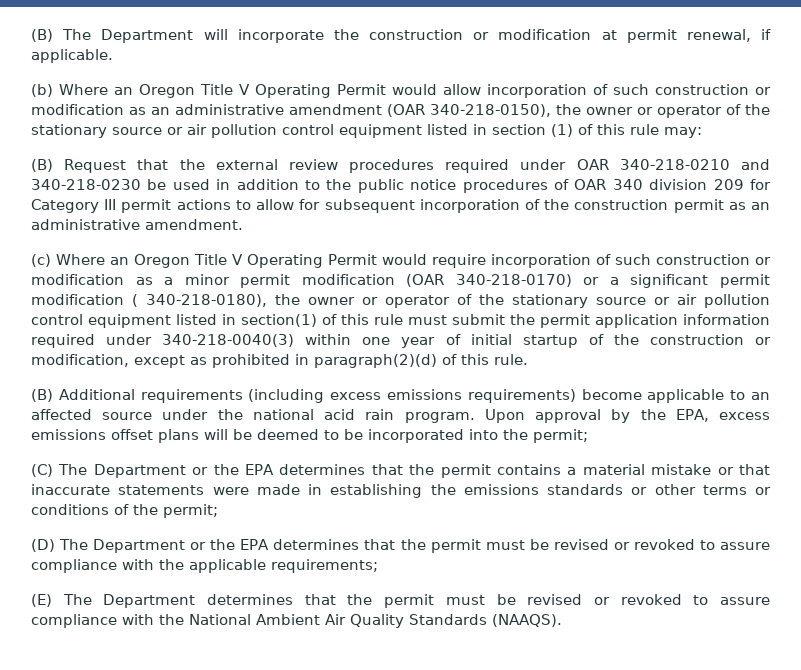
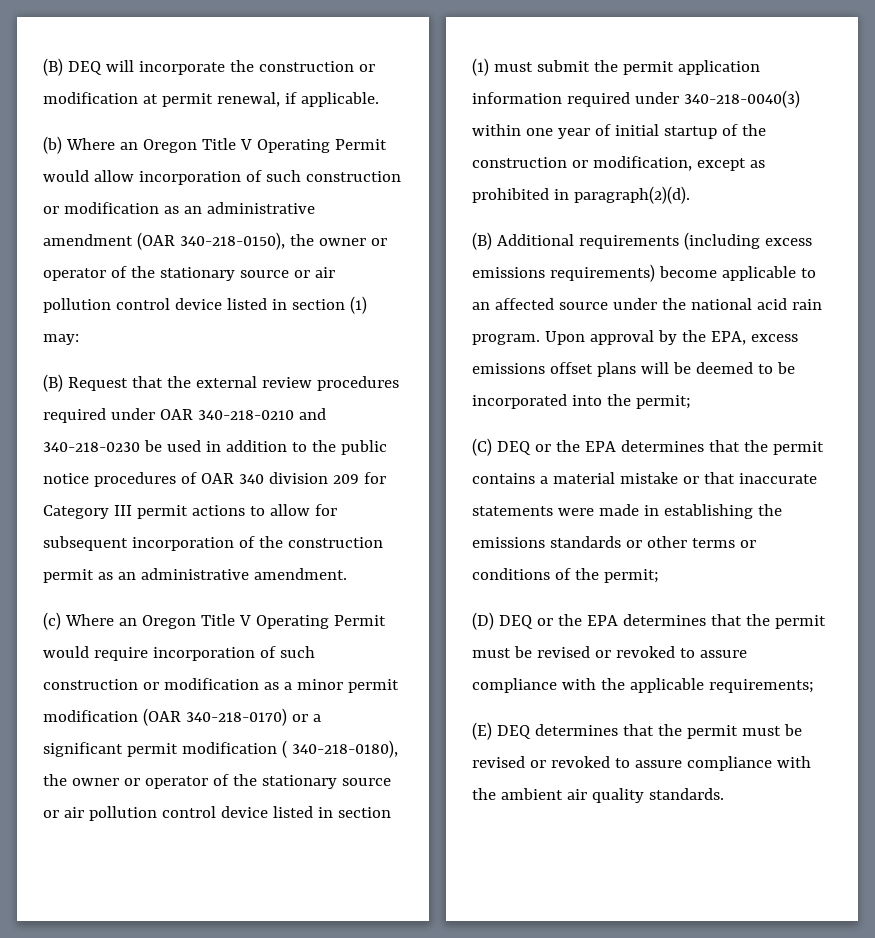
- (B) The Department will incorporate the construction or modification at permit renewal, if applicable.
+ (B) DEQ will incorporate the construction or modification at permit renewal, if applicable.
- (b) Where an Oregon Title V Operating Permit would allow incorporation of such construction or modification as an administrative amendment (OAR 340-218-0150), the owner or operator of the stationary source or air pollution control equipment listed in section (1) of this rule may:
+ (b) Where an Oregon Title V Operating Permit would allow incorporation of such construction or modification as an administrative amendment (OAR 340-218-0150), the owner or operator of the stationary source or air pollution control device listed in section (1) may:
- (c) Where an Oregon Title V Operating Permit would require incorporation of such construction or modification as a minor permit modification (OAR 340-218-0170) or a significant permit modification ( 340-218-0180), the owner or operator of the stationary source or air pollution control equipment listed in section(1) of this rule must submit the permit application information required under 340-218-0040(3) within one year of initial startup of the construction or modification, except as prohibited in paragraph(2)(d) of this rule.
+ (c) Where an Oregon Title V Operating Permit would require incorporation of such construction or modification as a minor permit modification (OAR 340-218-0170) or a significant permit modification ( 340-218-0180), the owner or operator of the stationary source or air pollution control device listed in section (1) must submit the permit application information required under 340-218-0040(3) within one year of initial startup of the construction or modification, except as prohibited in paragraph(2)(d).
- (C) The Department or the EPA determines that the permit contains a material mistake or that inaccurate statements were made in establishing the emissions standards or other terms or conditions of the permit;
+ (C) DEQ or the EPA determines that the permit contains a material mistake or that inaccurate statements were made in establishing the emissions standards or other terms or conditions of the permit;
- (D) The Department or the EPA determines that the permit must be revised or revoked to assure compliance with the applicable requirements;
+ (D) DEQ or the EPA determines that the permit must be revised or revoked to assure compliance with the applicable requirements;
- (E) The Department determines that the permit must be revised or revoked to assure compliance with the National Ambient Air Quality Standards (NAAQS).
+ (E) DEQ determines that the permit must be revised or revoked to assure compliance with the ambient air quality standards.

